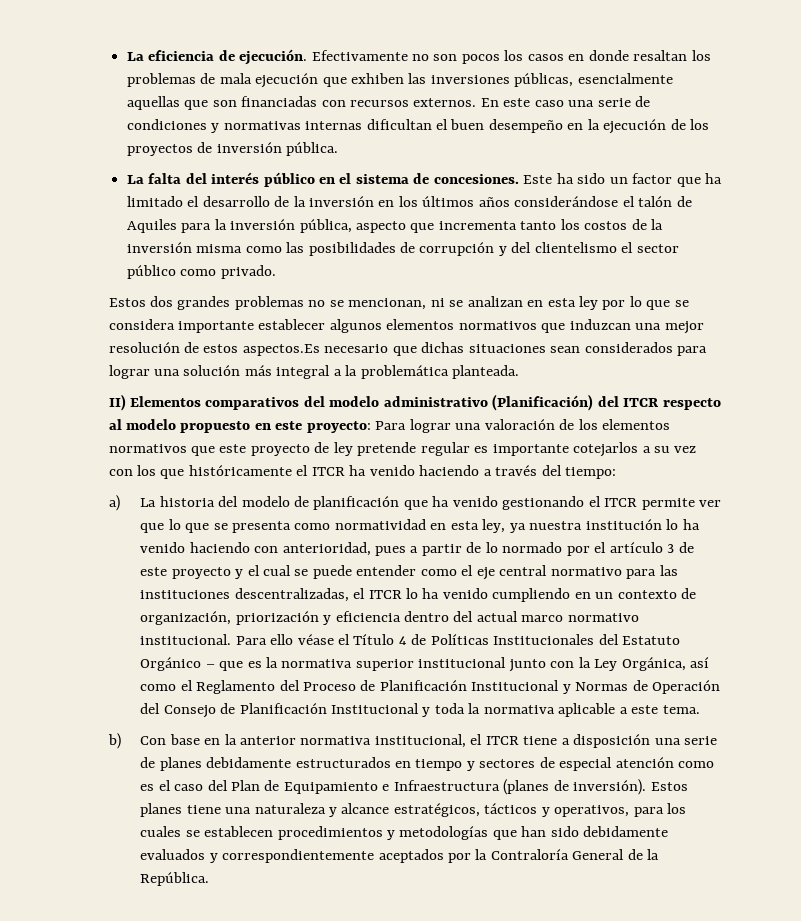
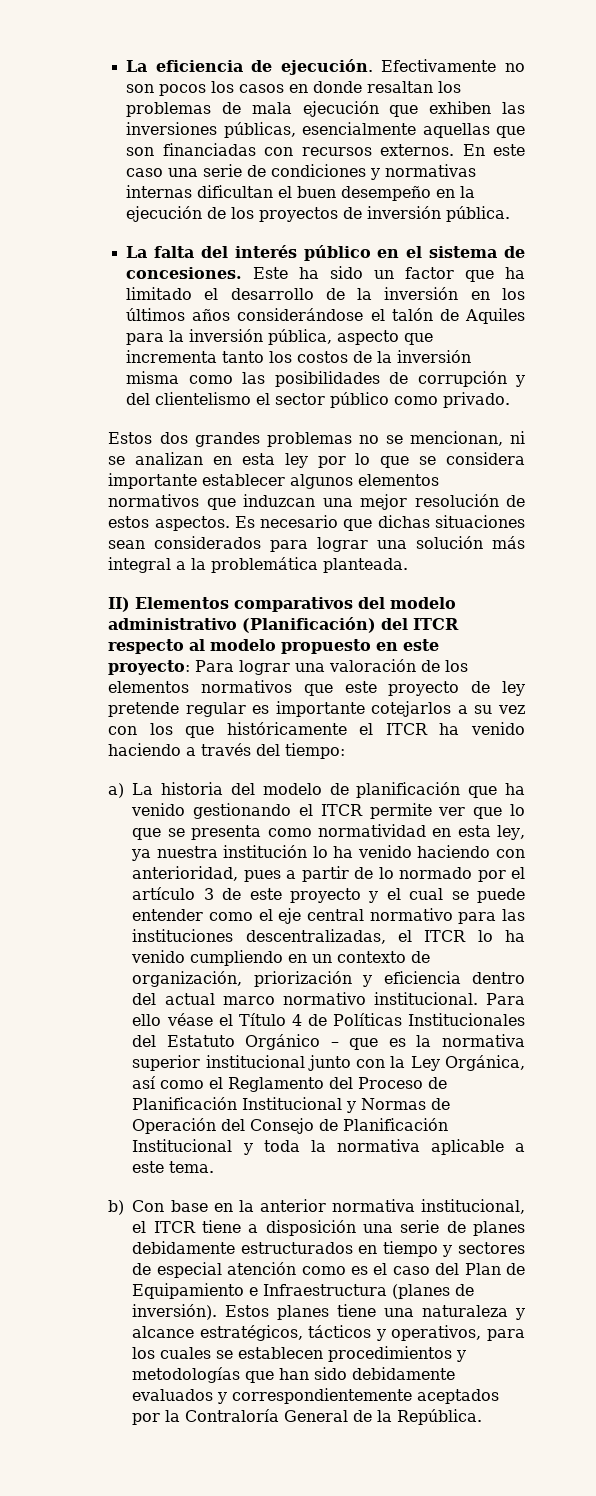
- Estos dos grandes problemas no se mencionan, ni se analizan en esta ley por lo que se considera importante establecer algunos elementos normativos que induzcan una mejor resolución de estos aspectos.Es necesario que dichas situaciones sean considerados para lograr una solución más integral a la problemática planteada.
+ Estos dos grandes problemas no se mencionan, ni se analizan en esta ley por lo que se considera importante establecer algunos elementos normativos que induzcan una mejor resolución de estos aspectos. Es necesario que dichas situaciones sean considerados para lograr una solución más integral a la problemática planteada.

